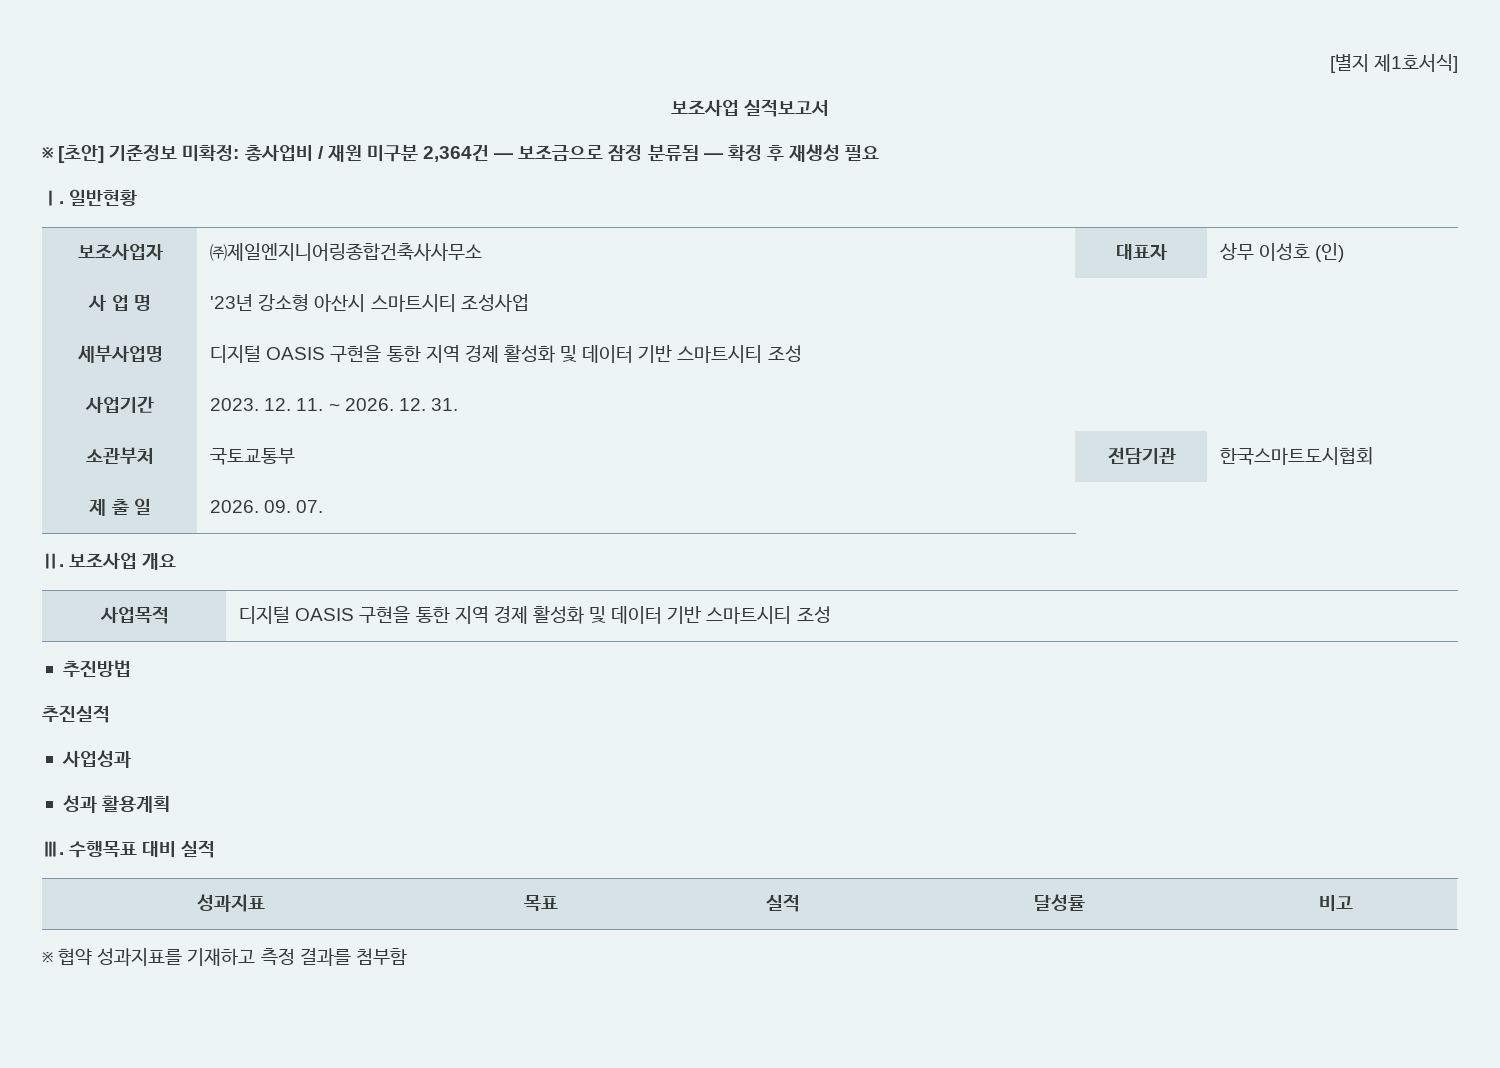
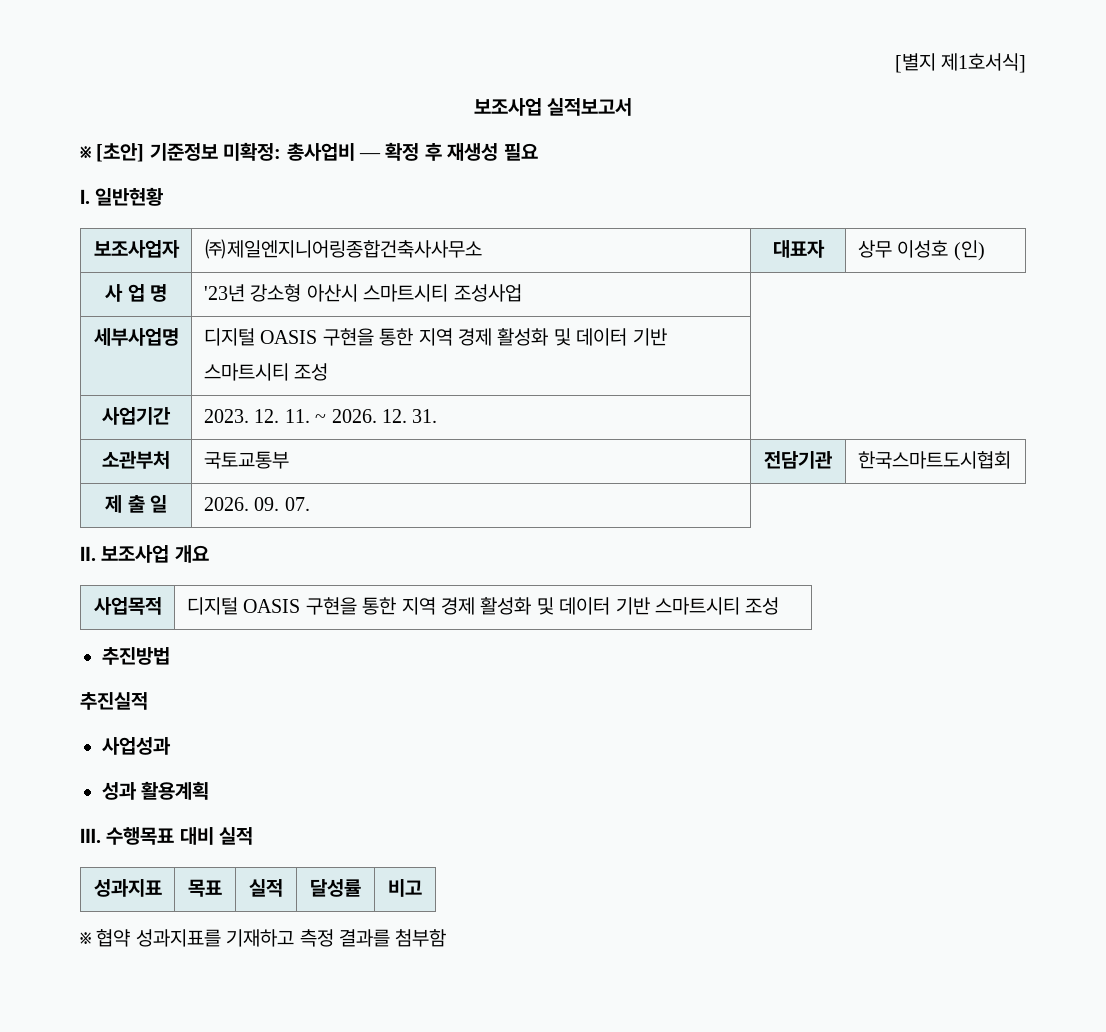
- ※ [초안] 기준정보 미확정: 총사업비 / 재원 미구분 2,364건 — 보조금으로 잠정 분류됨 — 확정 후 재생성 필요
+ ※ [초안] 기준정보 미확정: 총사업비 — 확정 후 재생성 필요

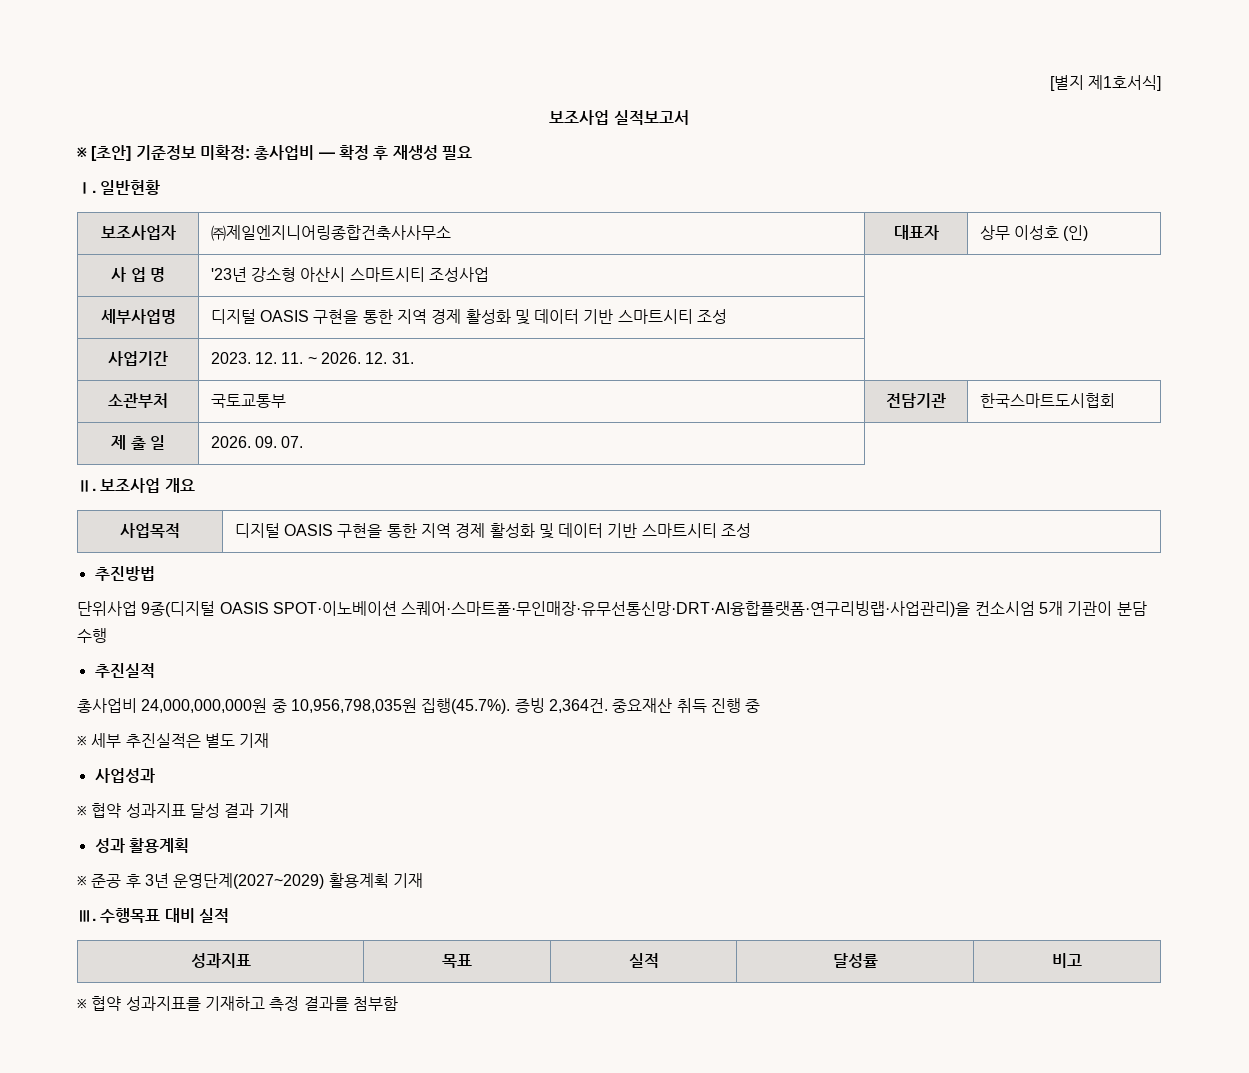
+ 단위사업 9종(디지털 OASIS SPOT·이노베이션 스퀘어·스마트폴·무인매장·유무선통신망·DRT·AI융합플랫폼·연구리빙랩·사업관리)을 컨소시엄 5개 기관이 분담 수행
  추진실적
+ 총사업비 24,000,000,000원 중 10,956,798,035원 집행(45.7%). 증빙 2,364건. 중요재산 취득 진행 중
+ ※ 세부 추진실적은 별도 기재
  사업성과
+ ※ 협약 성과지표 달성 결과 기재
  성과 활용계획
+ ※ 준공 후 3년 운영단계(2027~2029) 활용계획 기재

